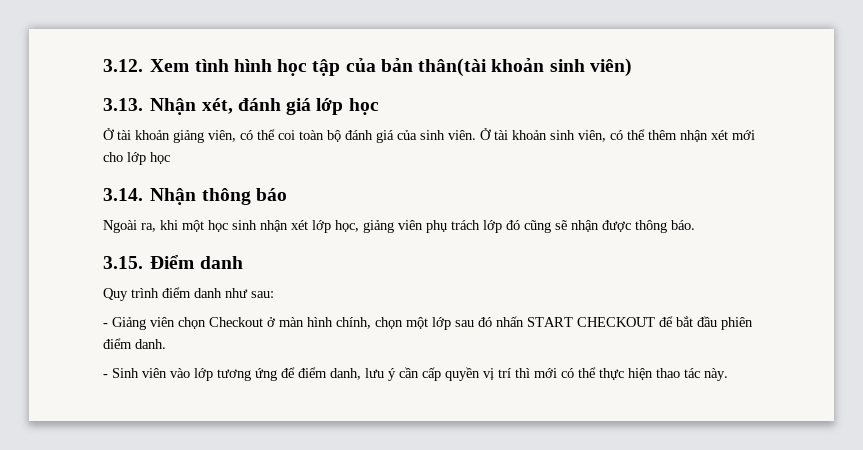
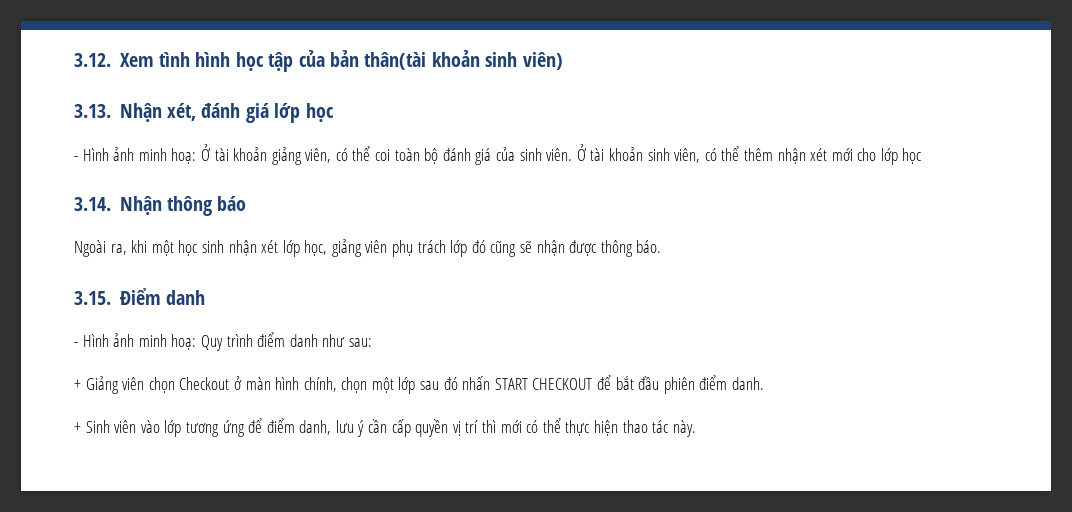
- Ở tài khoản giảng viên, có thể coi toàn bộ đánh giá của sinh viên.
+ - Hình ảnh minh hoạ: Ở tài khoản giảng viên, có thể coi toàn bộ đánh giá của sinh viên.
- Quy trình điểm danh như sau:
+ - Hình ảnh minh hoạ: Quy trình điểm danh như sau:
- - Giảng viên chọn Checkout ở màn hình chính, chọn một lớp sau đó nhấn START CHECKOUT để bắt đầu phiên điểm danh.
+ + Giảng viên chọn Checkout ở màn hình chính, chọn một lớp sau đó nhấn START CHECKOUT để bắt đầu phiên điểm danh.
- - Sinh viên vào lớp tương ứng để điểm danh, lưu ý cần cấp quyền vị trí thì mới có thể thực hiện thao tác này.
+ + Sinh viên vào lớp tương ứng để điểm danh, lưu ý cần cấp quyền vị trí thì mới có thể thực hiện thao tác này.

